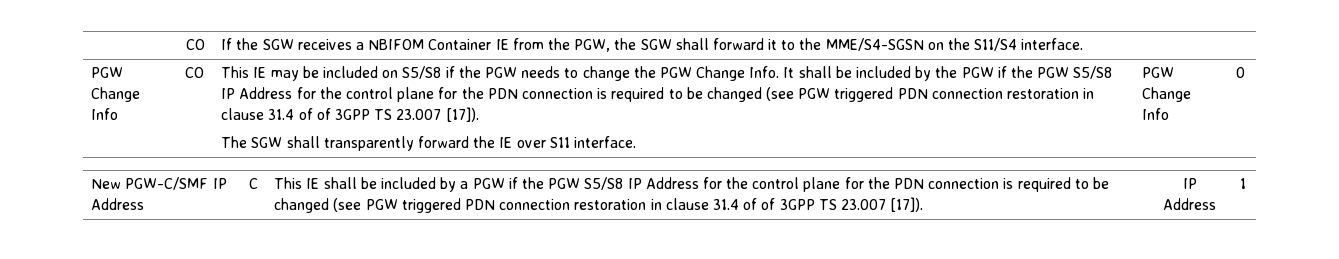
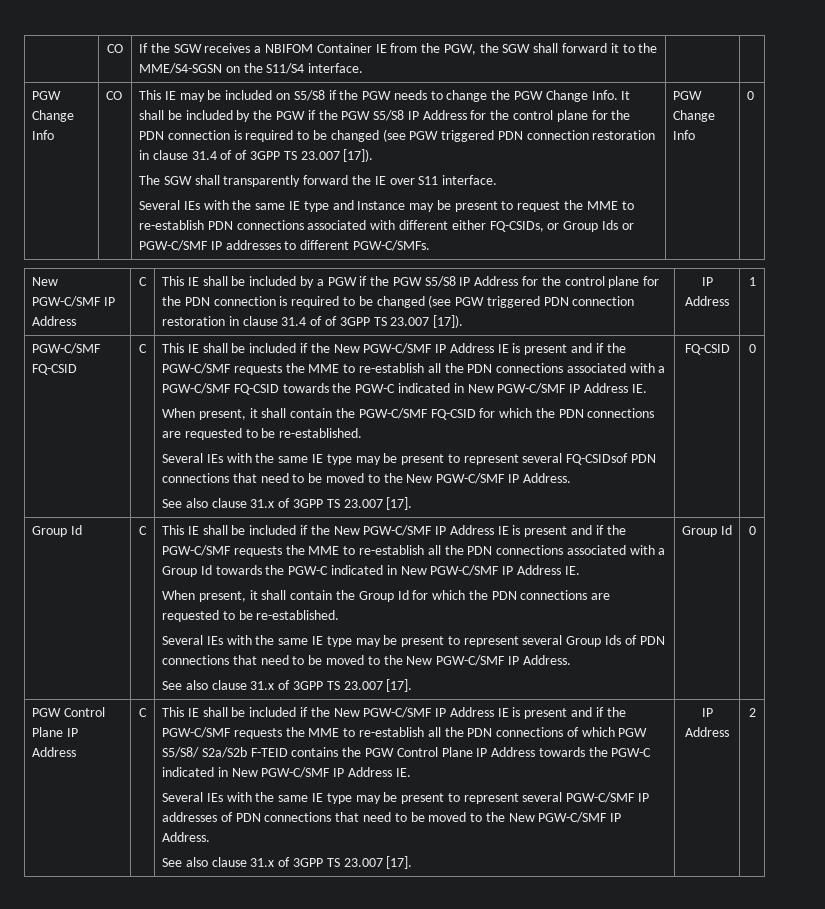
+ Several IEs with the same IE type and Instance may be present to request the MME to re-establish PDN connections associated with different either FQ-CSIDs, or Group Ids or PGW-C/SMF IP addresses to different PGW-C/SMFs.
+ PGW-C/SMF FQ-CSID | C | This IE shall be included if the New PGW-C/SMF IP Address IE is present and if the PGW-C/SMF requests the MME to re-establish all the PDN connections associated with a PGW-C/SMF FQ-CSID towards the PGW-C indicated in New PGW-C/SMF IP Address IE.
+ When present, it shall contain the PGW-C/SMF FQ-CSID for which the PDN connections are requested to be re-established.
+ Several IEs with the same IE type may be present to represent several FQ-CSIDsof PDN connections that need to be moved to the New PGW-C/SMF IP Address.
+ See also clause 31.x of 3GPP TS 23.007 [17]. | FQ-CSID | 0
+ Group Id | C | This IE shall be included if the New PGW-C/SMF IP Address IE is present and if the PGW-C/SMF requests the MME to re-establish all the PDN connections associated with a Group Id towards the PGW-C indicated in New PGW-C/SMF IP Address IE.
+ When present, it shall contain the Group Id for which the PDN connections are requested to be re-established.
+ Several IEs with the same IE type may be present to represent several Group Ids of PDN connections that need to be moved to the New PGW-C/SMF IP Address.
+ See also clause 31.x of 3GPP TS 23.007 [17]. | Group Id | 0
+ PGW Control Plane IP Address | C | This IE shall be included if the New PGW-C/SMF IP Address IE is present and if the PGW-C/SMF requests the MME to re-establish all the PDN connections of which PGW S5/S8/ S2a/S2b F-TEID contains the PGW Control Plane IP Address towards the PGW-C indicated in New PGW-C/SMF IP Address IE.
+ Several IEs with the same IE type may be present to represent several PGW-C/SMF IP addresses of PDN connections that need to be moved to the New PGW-C/SMF IP Address.
+ See also clause 31.x of 3GPP TS 23.007 [17]. | IP Address | 2

